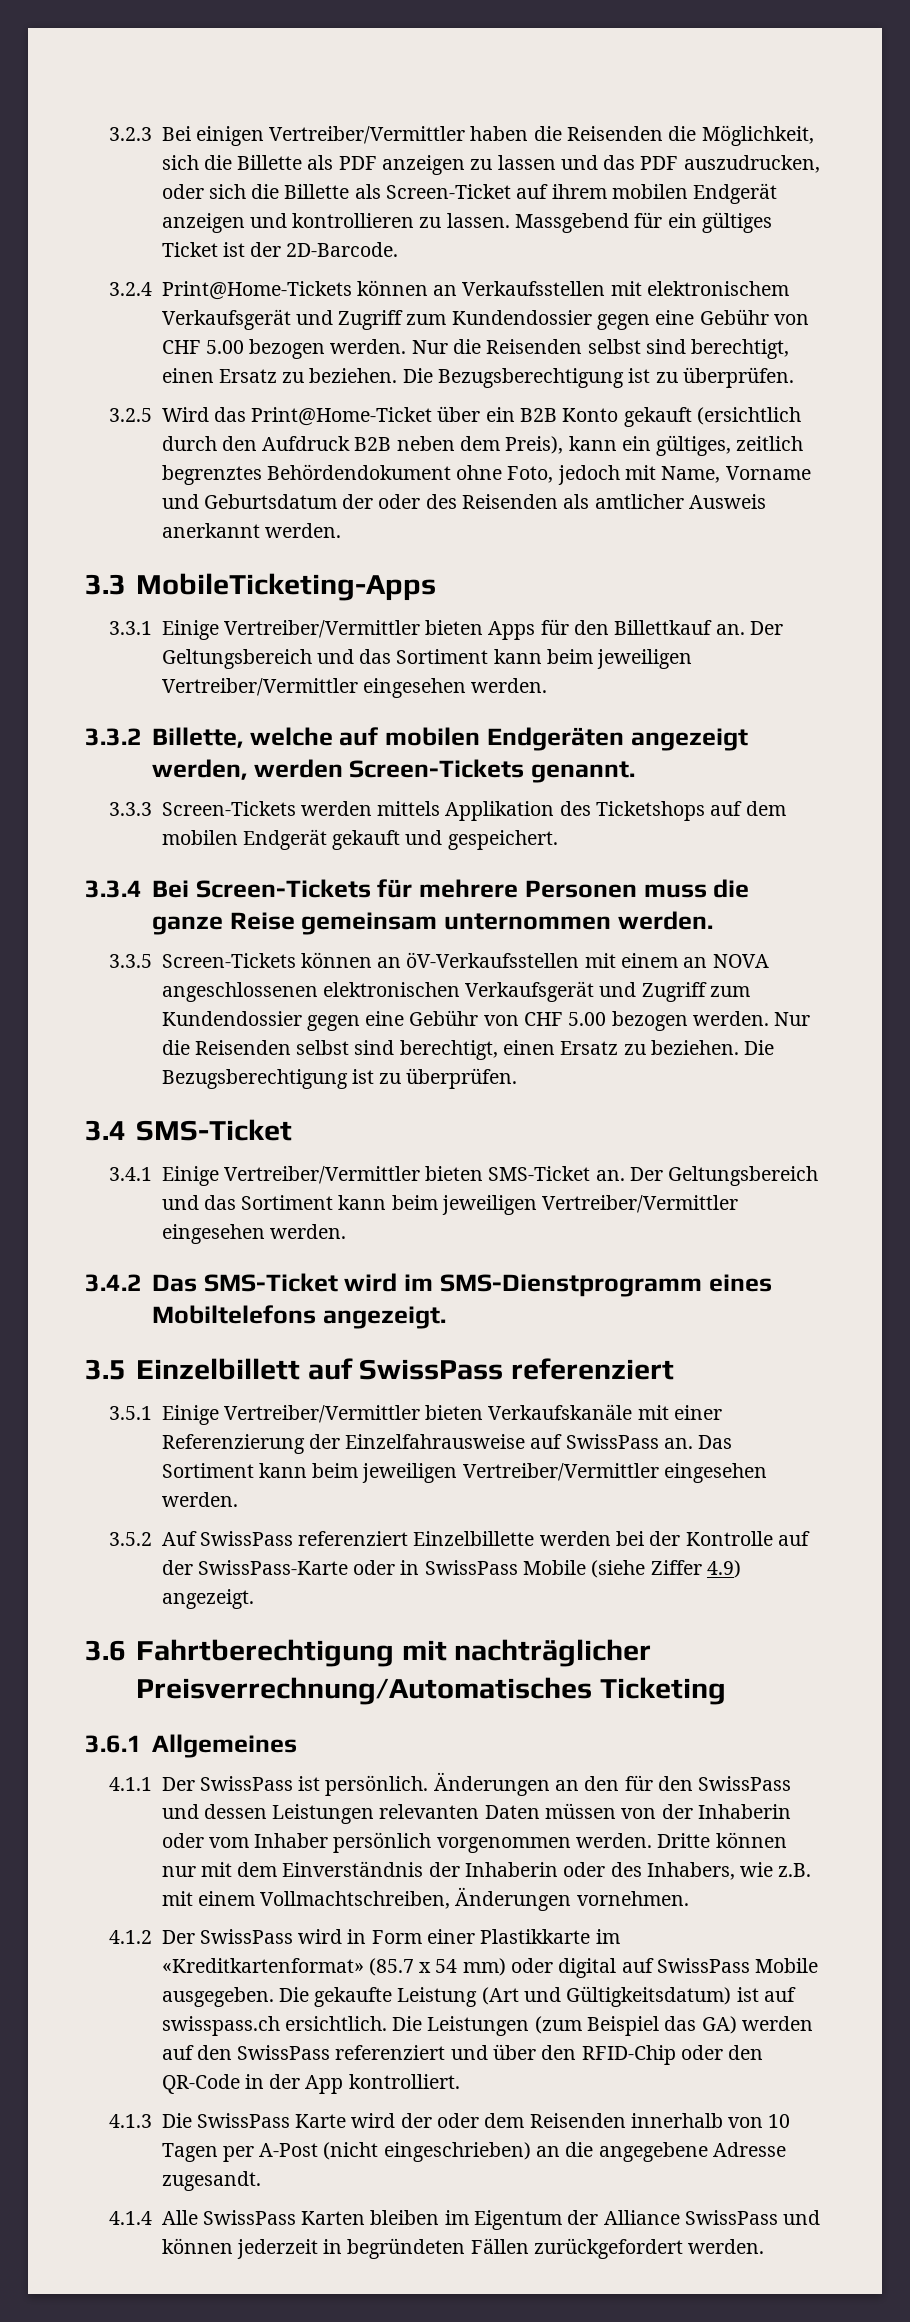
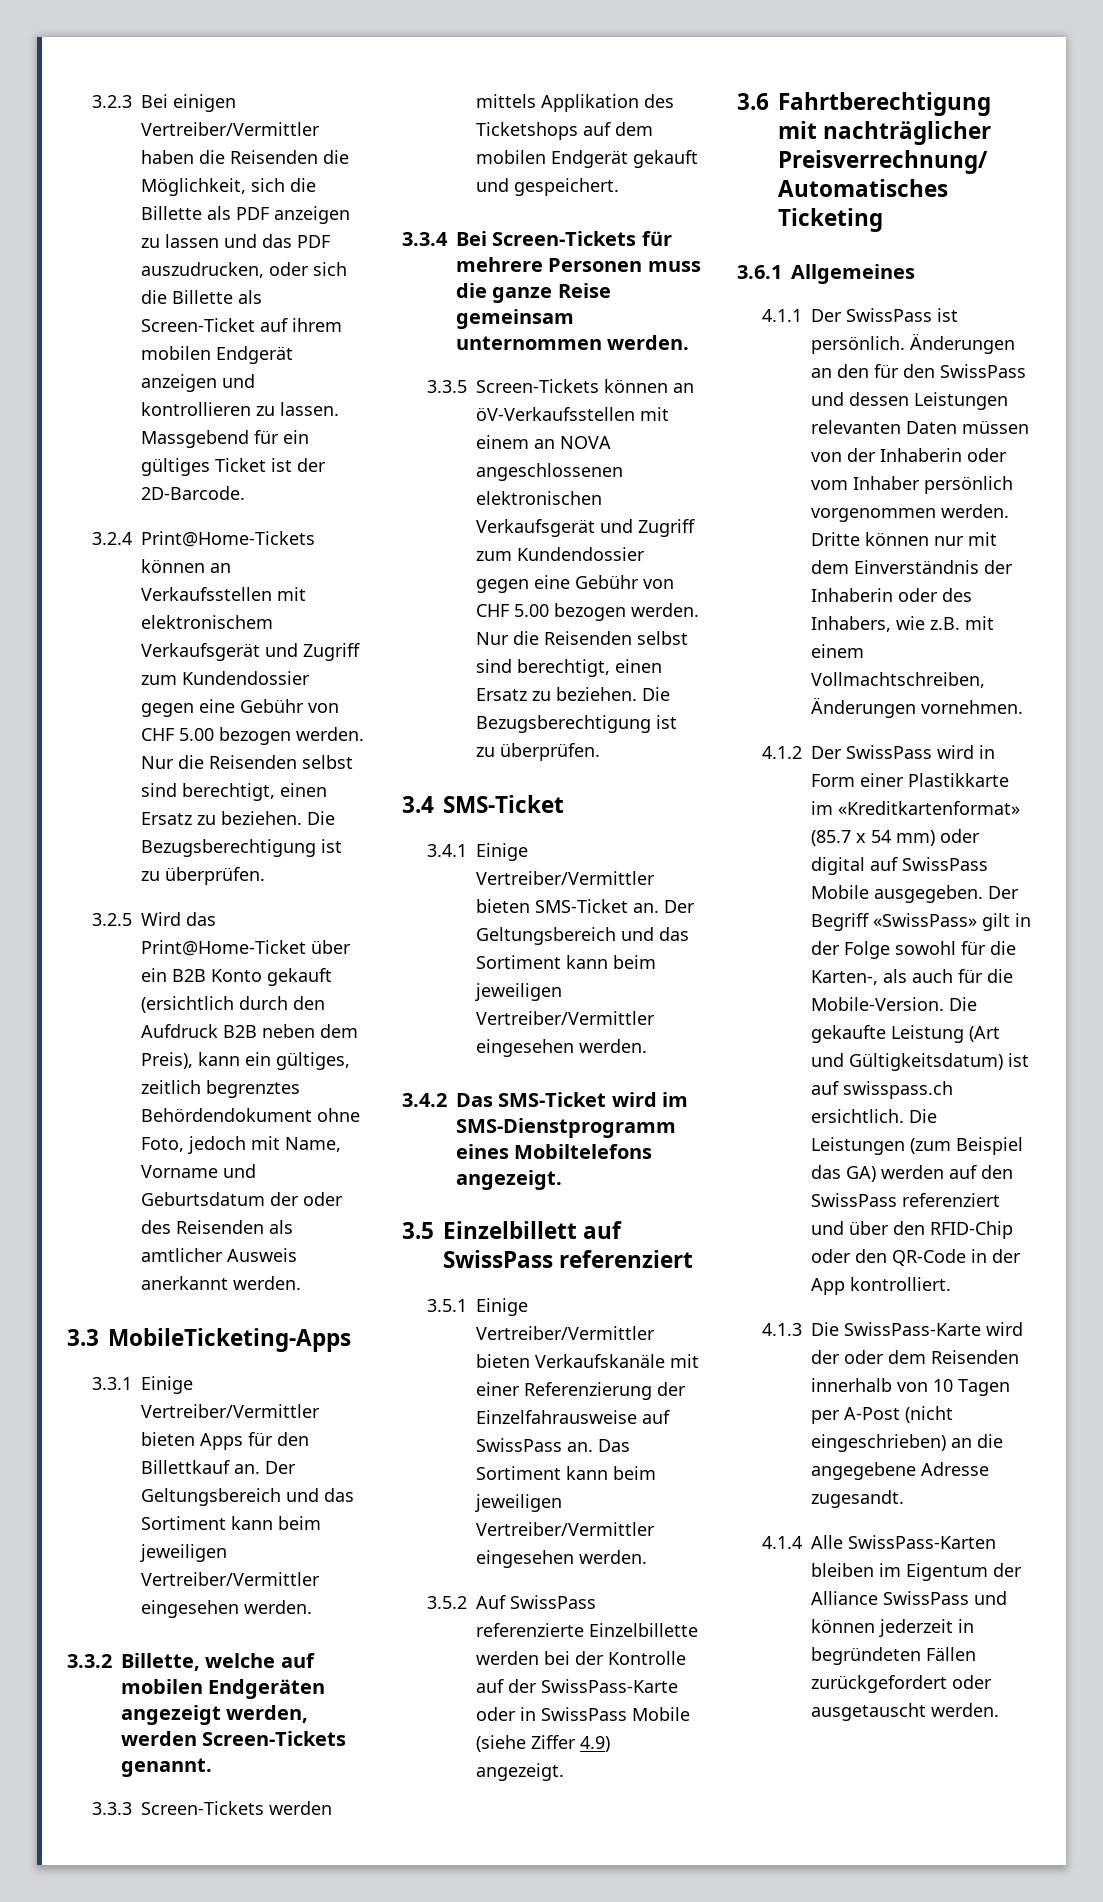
- 3.5.2 Auf SwissPass referenziert Einzelbillette werden bei der Kontrolle auf der SwissPass-Karte oder in SwissPass Mobile (siehe Ziffer 4.9) angezeigt.
+ 3.5.2 Auf SwissPass referenzierte Einzelbillette werden bei der Kontrolle auf der SwissPass-Karte oder in SwissPass Mobile (siehe Ziffer 4.9) angezeigt.
+ Der Begriff «SwissPass» gilt in der Folge sowohl für die Karten-, als auch für die Mobile-Version.
- 4.1.3 Die SwissPass Karte wird der oder dem Reisenden innerhalb von 10 Tagen per A-Post (nicht eingeschrieben) an die angegebene Adresse zugesandt.
+ 4.1.3 Die SwissPass-Karte wird der oder dem Reisenden innerhalb von 10 Tagen per A-Post (nicht eingeschrieben) an die angegebene Adresse zugesandt.
- 4.1.4 Alle SwissPass Karten bleiben im Eigentum der Alliance SwissPass und können jederzeit in begründeten Fällen zurückgefordert werden.
+ 4.1.4 Alle SwissPass-Karten bleiben im Eigentum der Alliance SwissPass und können jederzeit in begründeten Fällen zurückgefordert oder ausgetauscht werden.

